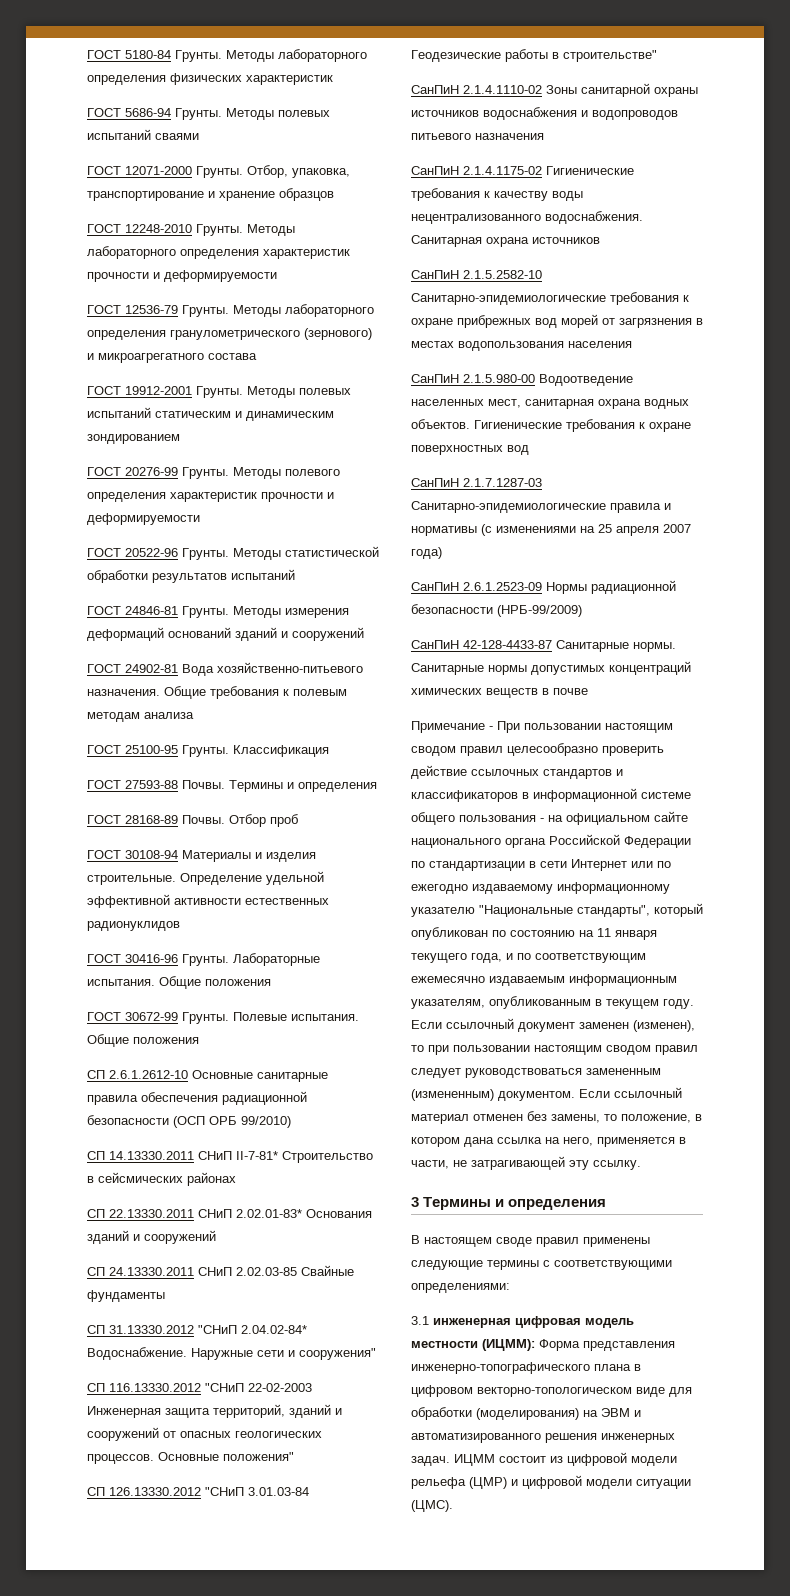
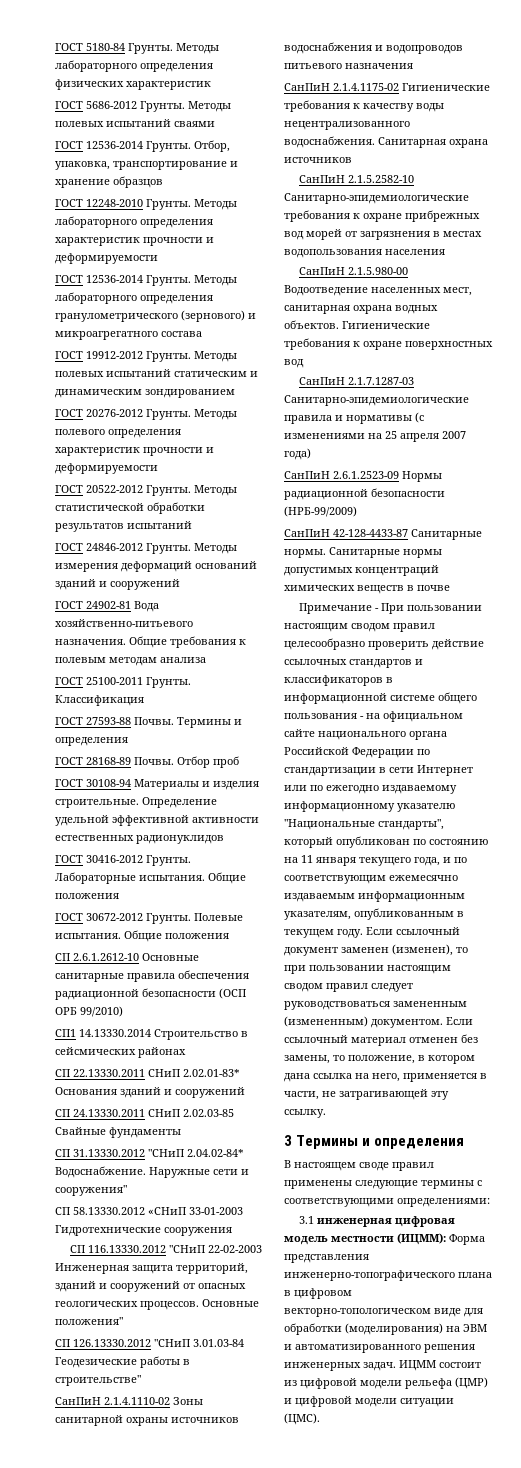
- ГОСТ 5686-94 Грунты.
+ ГОСТ 5686-2012 Грунты.
  Методы полевых испытаний сваями
- ГОСТ 12071-2000 Грунты.
+ ГОСТ 12536-2014 Грунты.
  Методы лабораторного определения характеристик прочности и деформируемости
- ГОСТ 12536-79 Грунты.
+ ГОСТ 12536-2014 Грунты.
- ГОСТ 19912-2001 Грунты.
+ ГОСТ 19912-2012 Грунты.
- ГОСТ 20276-99 Грунты.
+ ГОСТ 20276-2012 Грунты.
- ГОСТ 20522-96 Грунты.
+ ГОСТ 20522-2012 Грунты.
- ГОСТ 24846-81 Грунты.
+ ГОСТ 24846-2012 Грунты.
- ГОСТ 25100-95 Грунты.
+ ГОСТ 25100-2011 Грунты.
- ГОСТ 30416-96 Грунты.
+ ГОСТ 30416-2012 Грунты.
- ГОСТ 30672-99 Грунты.
+ ГОСТ 30672-2012 Грунты.
- СП 14.13330.2011 СНиП II-7-81* Строительство в сейсмических районах
+ СП1 14.13330.2014 Строительство в сейсмических районах
+ СП 58.13330.2012 «СНиП 33-01-2003 Гидротехнические сооружения

